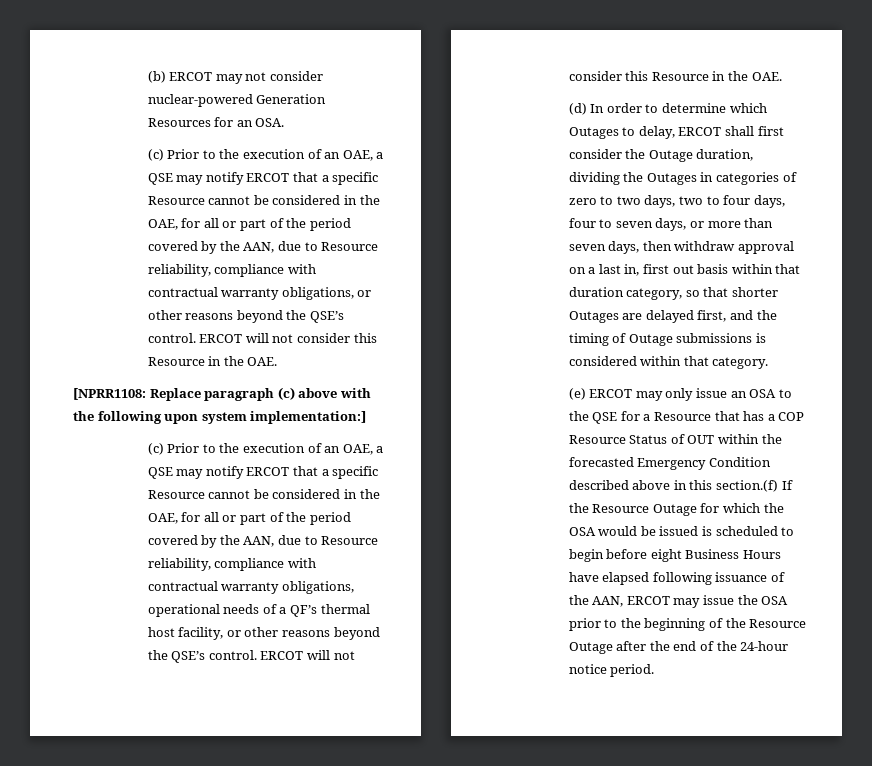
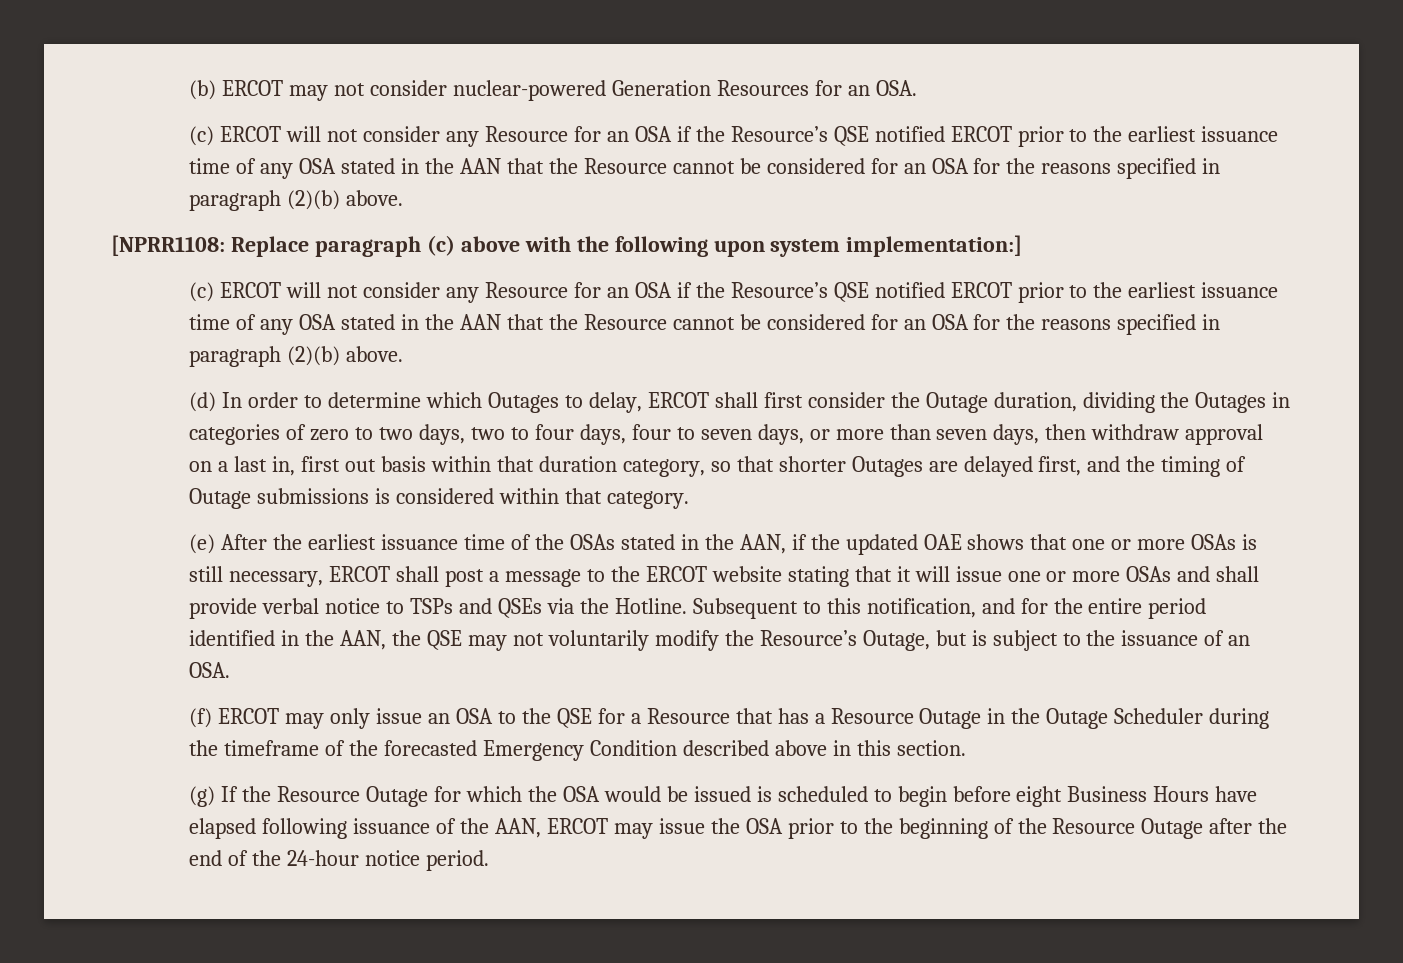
  (b) ERCOT may not consider nuclear-powered Generation Resources for an OSA.
- (c) Prior to the execution of an OAE, a QSE may notify ERCOT that a specific Resource cannot be considered in the OAE, for all or part of the period covered by the AAN, due to Resource reliability, compliance with contractual warranty obligations, or other reasons beyond the QSE’s control. ERCOT will not consider this Resource in the OAE.
+ (c) ERCOT will not consider any Resource for an OSA if the Resource’s QSE notified ERCOT prior to the earliest issuance time of any OSA stated in the AAN that the Resource cannot be considered for an OSA for the reasons specified in paragraph (2)(b) above.
  [NPRR1108: Replace paragraph (c) above with the following upon system implementation:]
- (c) Prior to the execution of an OAE, a QSE may notify ERCOT that a specific Resource cannot be considered in the OAE, for all or part of the period covered by the AAN, due to Resource reliability, compliance with contractual warranty obligations, operational needs of a QF’s thermal host facility, or other reasons beyond the QSE’s control. ERCOT will not consider this Resource in the OAE.
+ (c) ERCOT will not consider any Resource for an OSA if the Resource’s QSE notified ERCOT prior to the earliest issuance time of any OSA stated in the AAN that the Resource cannot be considered for an OSA for the reasons specified in paragraph (2)(b) above.
- (e) ERCOT may only issue an OSA to the QSE for a Resource that has a COP Resource Status of OUT within the forecasted Emergency Condition described above in this section.(f) If the Resource Outage for which the OSA would be issued is scheduled to begin before eight Business Hours have elapsed following issuance of the AAN, ERCOT may issue the OSA prior to the beginning of the Resource Outage after the end of the 24-hour notice period.
+ (e) After the earliest issuance time of the OSAs stated in the AAN, if the updated OAE shows that one or more OSAs is still necessary, ERCOT shall post a message to the ERCOT website stating that it will issue one or more OSAs and shall provide verbal notice to TSPs and QSEs via the Hotline. Subsequent to this notification, and for the entire period identified in the AAN, the QSE may not voluntarily modify the Resource’s Outage, but is subject to the issuance of an OSA.
+ (f) ERCOT may only issue an OSA to the QSE for a Resource that has a Resource Outage in the Outage Scheduler during the timeframe of the forecasted Emergency Condition described above in this section.
+ (g) If the Resource Outage for which the OSA would be issued is scheduled to begin before eight Business Hours have elapsed following issuance of the AAN, ERCOT may issue the OSA prior to the beginning of the Resource Outage after the end of the 24-hour notice period.

